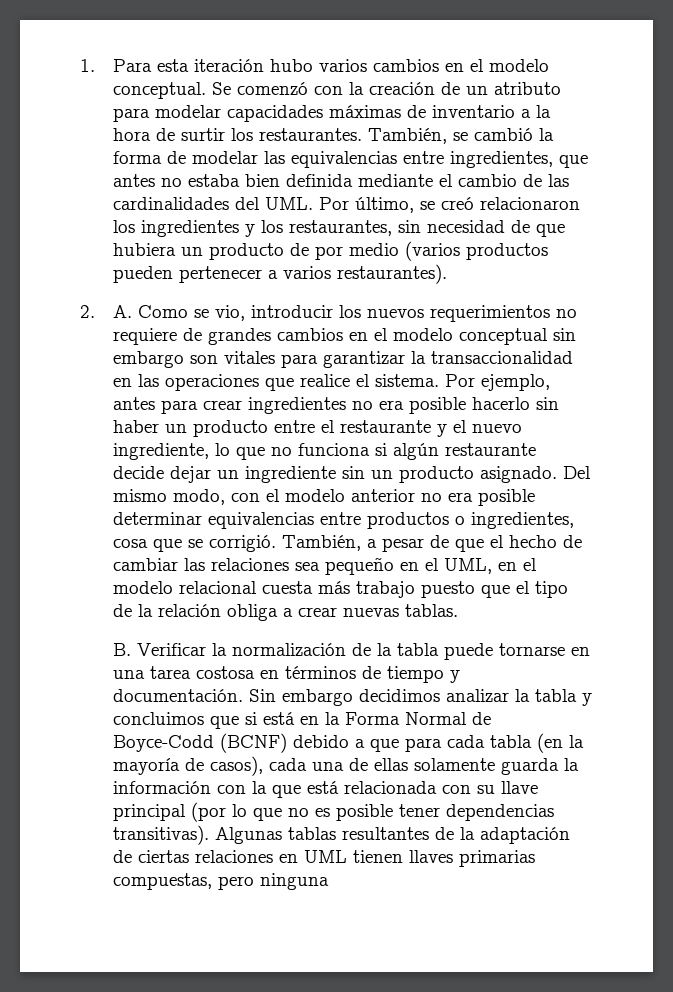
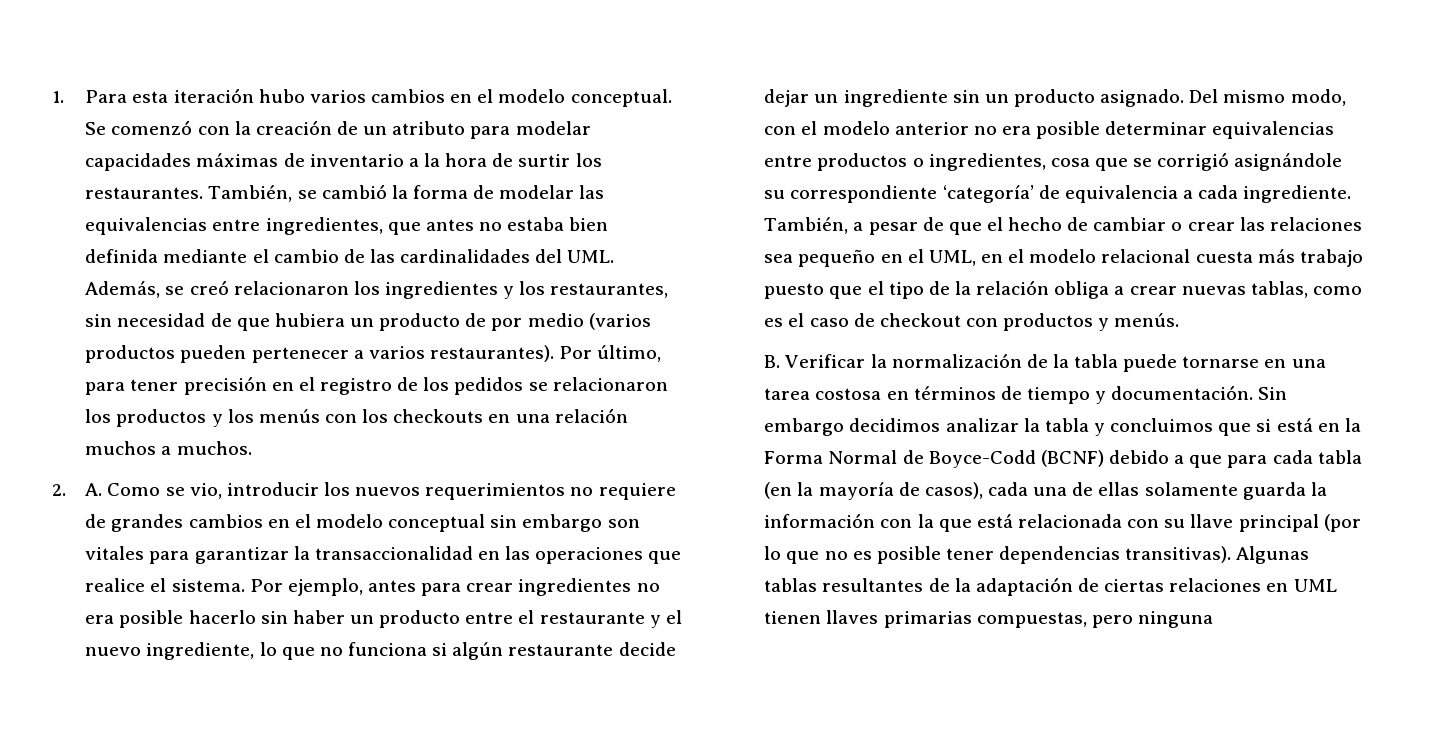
- También, se cambió la forma de modelar las equivalencias entre ingredientes, que antes no estaba bien definida mediante el cambio de las cardinalidades del UML. Por último, se creó relacionaron los ingredientes y los restaurantes, sin necesidad de que hubiera un producto de por medio (varios productos pueden pertenecer a varios restaurantes).
+ También, se cambió la forma de modelar las equivalencias entre ingredientes, que antes no estaba bien definida mediante el cambio de las cardinalidades del UML. Además, se creó relacionaron los ingredientes y los restaurantes, sin necesidad de que hubiera un producto de por medio (varios productos pueden pertenecer a varios restaurantes). Por último, para tener precisión en el registro de los pedidos se relacionaron los productos y los menús con los checkouts en una relación muchos a muchos.
- Del mismo modo, con el modelo anterior no era posible determinar equivalencias entre productos o ingredientes, cosa que se corrigió.
+ Del mismo modo, con el modelo anterior no era posible determinar equivalencias entre productos o ingredientes, cosa que se corrigió asignándole su correspondiente ‘categoría’ de equivalencia a cada ingrediente.
- También, a pesar de que el hecho de cambiar las relaciones sea pequeño en el UML, en el modelo relacional cuesta más trabajo puesto que el tipo de la relación obliga a crear nuevas tablas.
+ También, a pesar de que el hecho de cambiar o crear las relaciones sea pequeño en el UML, en el modelo relacional cuesta más trabajo puesto que el tipo de la relación obliga a crear nuevas tablas, como es el caso de checkout con productos y menús.

